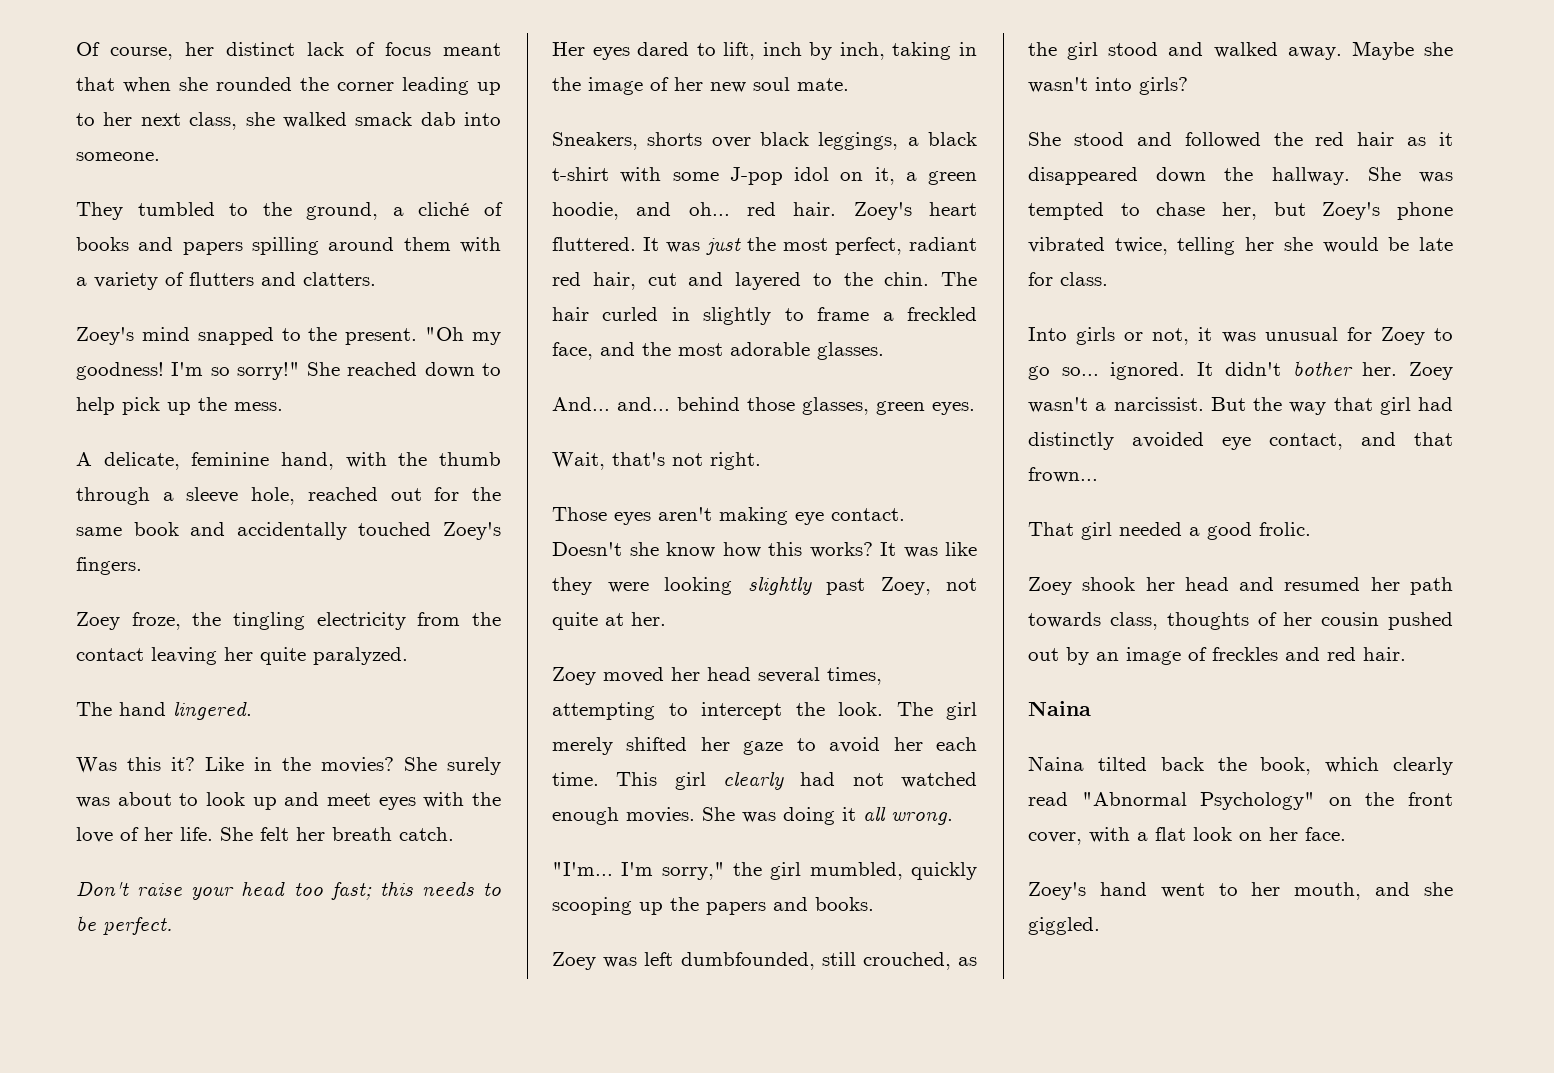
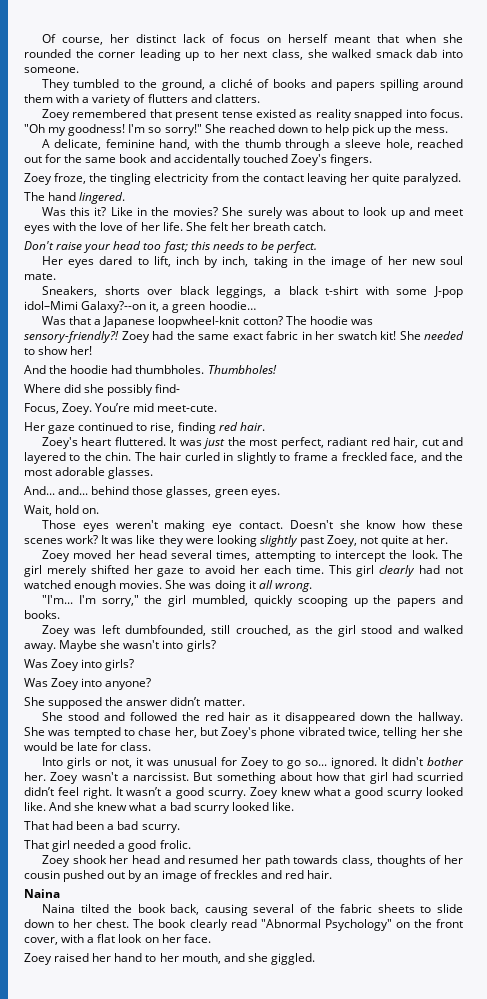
- Of course, her distinct lack of focus meant that when she rounded the corner leading up to her next class, she walked smack dab into someone.
+ Of course, her distinct lack of focus on herself meant that when she rounded the corner leading up to her next class, she walked smack dab into someone.
- Zoey's mind snapped to the present.
+ Zoey remembered that present tense existed as reality snapped into focus.
- Sneakers, shorts over black leggings, a black t-shirt with some J-pop idol on it, a green hoodie, and oh... red hair. Zoey's heart fluttered.
+ Sneakers, shorts over black leggings, a black t-shirt with some J-pop idol–Mimi Galaxy?--on it, a green hoodie…
+ Was that a Japanese loopwheel-knit cotton? The hoodie was sensory-friendly?! Zoey had the same exact fabric in her swatch kit! She needed to show her!
+ And the hoodie had thumbholes. Thumbholes!
+ Where did she possibly find-
+ Focus, Zoey. You’re mid meet-cute.
+ Her gaze continued to rise, finding red hair.
+ Zoey's heart fluttered.
- Wait, that's not right.
+ Wait, hold on.
- Those eyes aren't making eye contact.
+ Those eyes weren't making eye contact.
- Doesn't she know how this works?
+ Doesn't she know how these scenes work?
+ Was Zoey into girls?
+ Was Zoey into anyone?
+ She supposed the answer didn’t matter.
- But the way that girl had distinctly avoided eye contact, and that frown...
+ But something about how that girl had scurried didn’t feel right. It wasn’t a good scurry. Zoey knew what a good scurry looked like. And she knew what a bad scurry looked like.
+ That had been a bad scurry.
- Naina tilted back the book, which clearly read "Abnormal Psychology" on the front cover, with a flat look on her face.
+ Naina tilted the book back, causing several of the fabric sheets to slide down to her chest. The book clearly read "Abnormal Psychology" on the front cover, with a flat look on her face.
- Zoey's hand went to her mouth, and she giggled.
+ Zoey raised her hand to her mouth, and she giggled.

